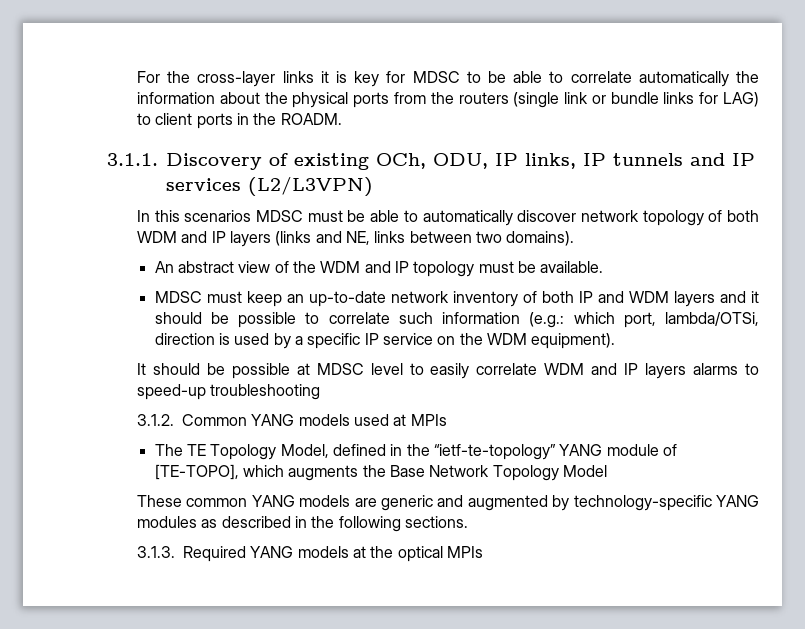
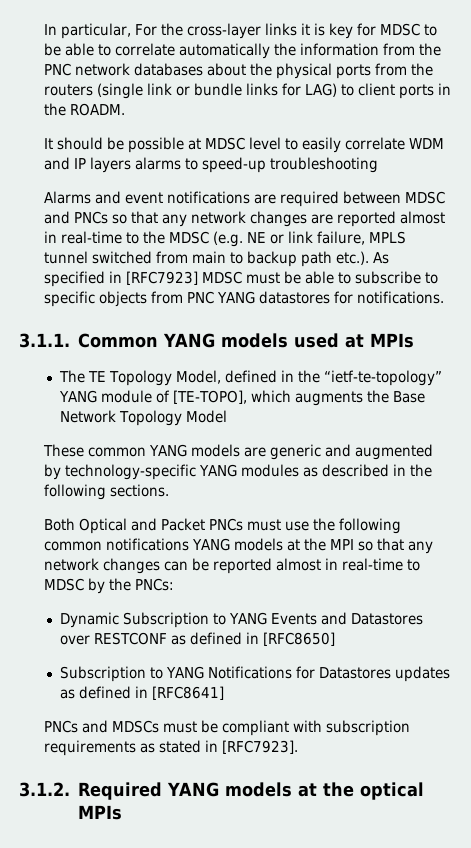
- For the cross-layer links it is key for MDSC to be able to correlate automatically the information about the physical ports from the routers (single link or bundle links for LAG) to client ports in the ROADM.
+ In particular, For the cross-layer links it is key for MDSC to be able to correlate automatically the information from the PNC network databases about the physical ports from the routers (single link or bundle links for LAG) to client ports in the ROADM.
- 3.1.1. Discovery of existing OCh, ODU, IP links, IP tunnels and IP services (L2/L3VPN)
- In this scenarios MDSC must be able to automatically discover network topology of both WDM and IP layers (links and NE, links between two domains).
- An abstract view of the WDM and IP topology must be available.
- MDSC must keep an up-to-date network inventory of both IP and WDM layers and it should be possible to correlate such information (e.g.: which port, lambda/OTSi, direction is used by a specific IP service on the WDM equipment).
- 3.1.2. Common YANG models used at MPIs
+ Alarms and event notifications are required between MDSC and PNCs so that any network changes are reported almost in real-time to the MDSC (e.g. NE or link failure, MPLS tunnel switched from main to backup path etc.). As specified in [RFC7923] MDSC must be able to subscribe to specific objects from PNC YANG datastores for notifications.
+ 3.1.1. Common YANG models used at MPIs
- 3.1.3. Required YANG models at the optical MPIs
+ Both Optical and Packet PNCs must use the following common notifications YANG models at the MPI so that any network changes can be reported almost in real-time to MDSC by the PNCs:
+ Dynamic Subscription to YANG Events and Datastores over RESTCONF as defined in [RFC8650]
+ Subscription to YANG Notifications for Datastores updates as defined in [RFC8641]
+ PNCs and MDSCs must be compliant with subscription requirements as stated in [RFC7923].
+ 3.1.2. Required YANG models at the optical MPIs

